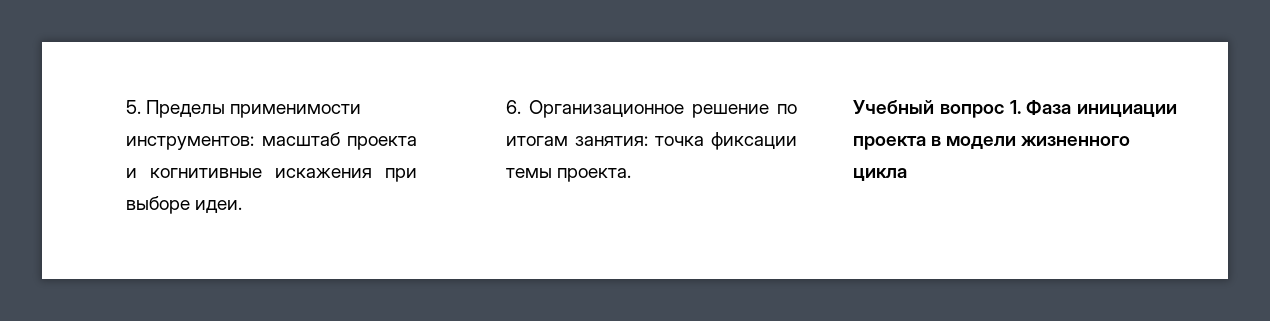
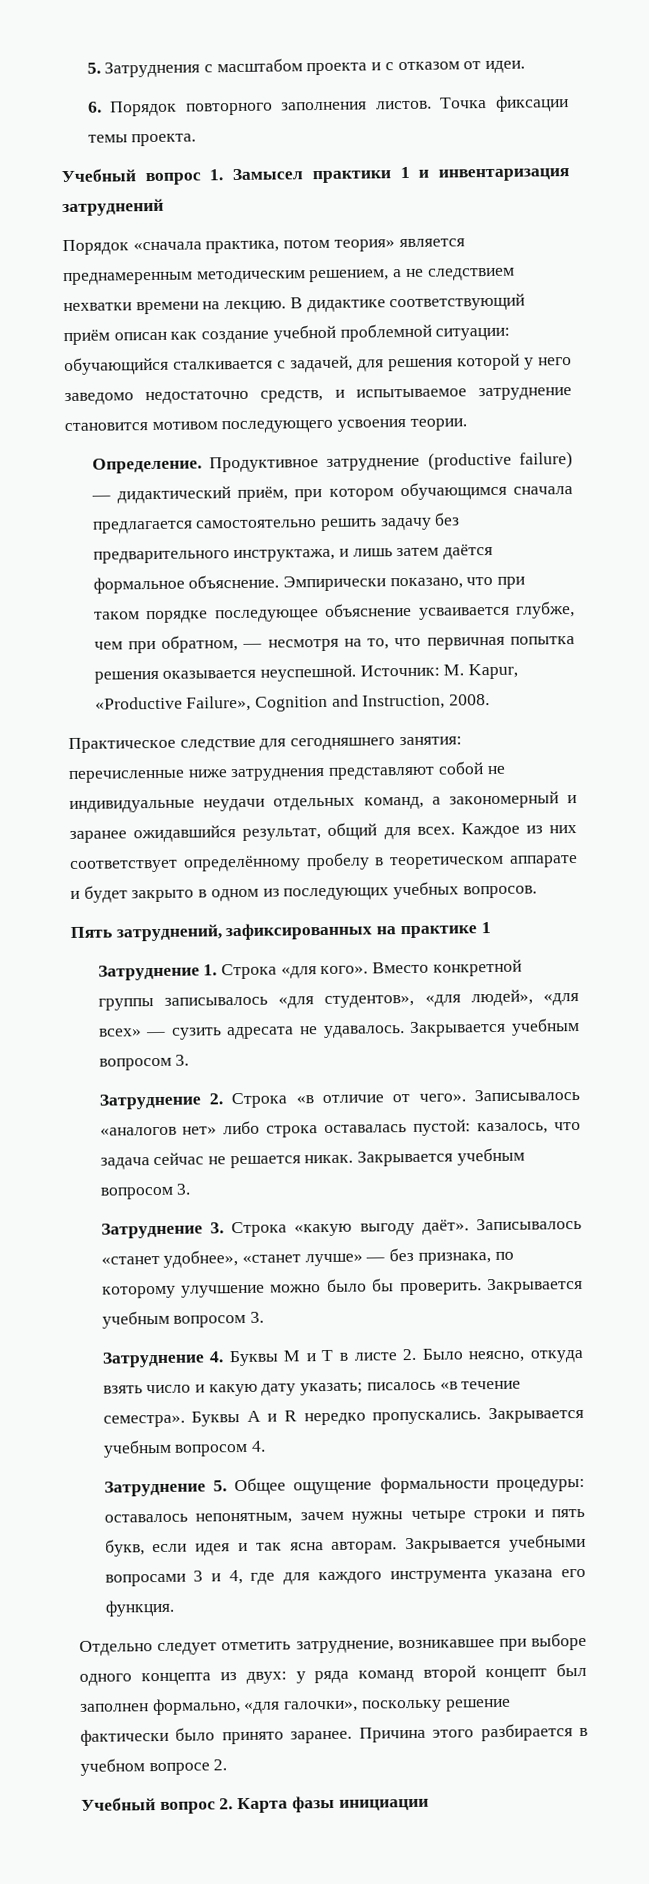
- 5. Пределы применимости инструментов: масштаб проекта и когнитивные искажения при выборе идеи.
- 6. Организационное решение по итогам занятия: точка фиксации темы проекта.
+ 5. Затруднения с масштабом проекта и с отказом от идеи.
+ 6. Порядок повторного заполнения листов. Точка фиксации темы проекта.
- Учебный вопрос 1. Фаза инициации проекта в модели жизненного цикла
+ Учебный вопрос 1. Замысел практики 1 и инвентаризация затруднений
+ Порядок «сначала практика, потом теория» является преднамеренным методическим решением, а не следствием нехватки времени на лекцию. В дидактике соответствующий приём описан как создание учебной проблемной ситуации: обучающийся сталкивается с задачей, для решения которой у него заведомо недостаточно средств, и испытываемое затруднение становится мотивом последующего усвоения теории.
+ Определение. Продуктивное затруднение (productive failure) — дидактический приём, при котором обучающимся сначала предлагается самостоятельно решить задачу без предварительного инструктажа, и лишь затем даётся формальное объяснение. Эмпирически показано, что при таком порядке последующее объяснение усваивается глубже, чем при обратном, — несмотря на то, что первичная попытка решения оказывается неуспешной. Источник: M. Kapur, «Productive Failure», Cognition and Instruction, 2008.
+ Практическое следствие для сегодняшнего занятия: перечисленные ниже затруднения представляют собой не индивидуальные неудачи отдельных команд, а закономерный и заранее ожидавшийся результат, общий для всех. Каждое из них соответствует определённому пробелу в теоретическом аппарате и будет закрыто в одном из последующих учебных вопросов.
+ Пять затруднений, зафиксированных на практике 1
+ Затруднение 1. Строка «для кого». Вместо конкретной группы записывалось «для студентов», «для людей», «для всех» — сузить адресата не удавалось. Закрывается учебным вопросом 3.
+ Затруднение 2. Строка «в отличие от чего». Записывалось «аналогов нет» либо строка оставалась пустой: казалось, что задача сейчас не решается никак. Закрывается учебным вопросом 3.
+ Затруднение 3. Строка «какую выгоду даёт». Записывалось «станет удобнее», «станет лучше» — без признака, по которому улучшение можно было бы проверить. Закрывается учебным вопросом 3.
+ Затруднение 4. Буквы M и T в листе 2. Было неясно, откуда взять число и какую дату указать; писалось «в течение семестра». Буквы A и R нередко пропускались. Закрывается учебным вопросом 4.
+ Затруднение 5. Общее ощущение формальности процедуры: оставалось непонятным, зачем нужны четыре строки и пять букв, если идея и так ясна авторам. Закрывается учебными вопросами 3 и 4, где для каждого инструмента указана его функция.
+ Отдельно следует отметить затруднение, возникавшее при выборе одного концепта из двух: у ряда команд второй концепт был заполнен формально, «для галочки», поскольку решение фактически было принято заранее. Причина этого разбирается в учебном вопросе 2.
+ Учебный вопрос 2. Карта фазы инициации

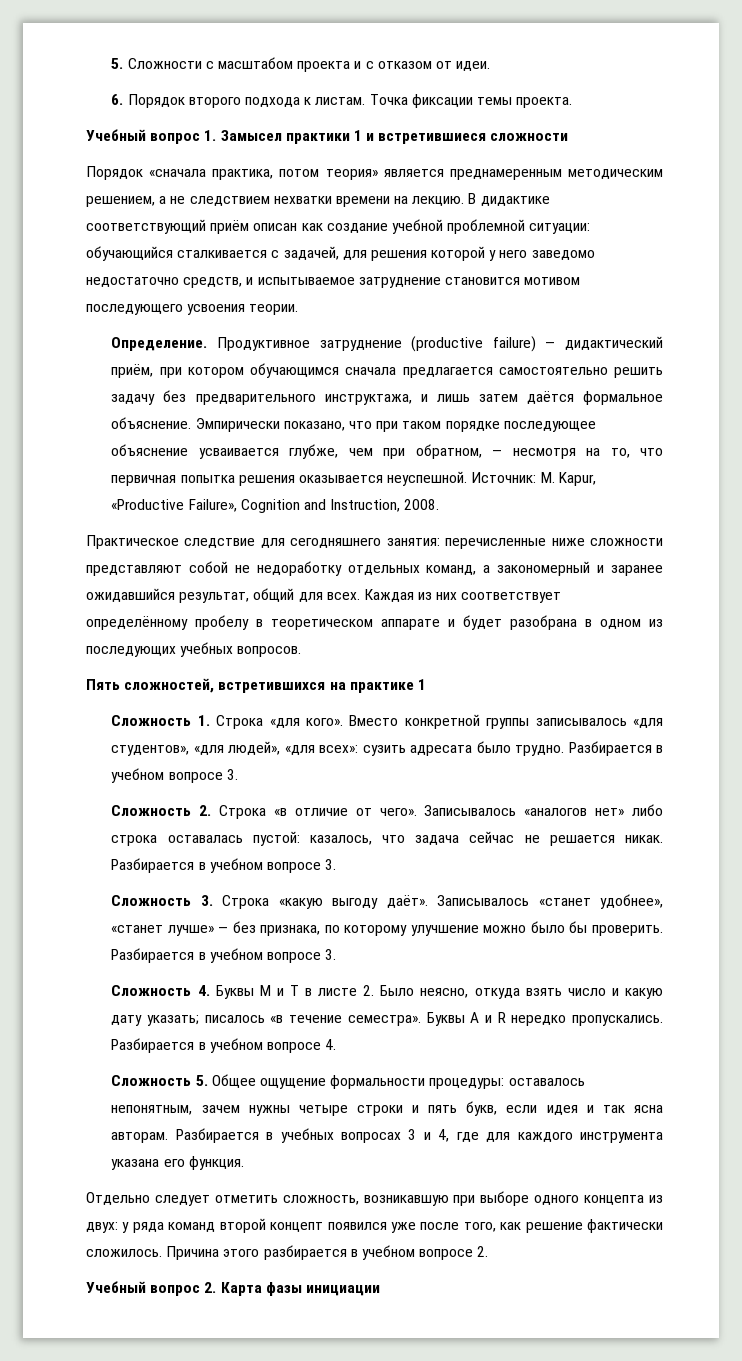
- 5. Затруднения с масштабом проекта и с отказом от идеи.
+ 5. Сложности с масштабом проекта и с отказом от идеи.
- 6. Порядок повторного заполнения листов.
+ 6. Порядок второго подхода к листам.
- Учебный вопрос 1. Замысел практики 1 и инвентаризация затруднений
+ Учебный вопрос 1. Замысел практики 1 и встретившиеся сложности
- Практическое следствие для сегодняшнего занятия: перечисленные ниже затруднения представляют собой не индивидуальные неудачи отдельных команд, а закономерный и заранее ожидавшийся результат, общий для всех.
+ Практическое следствие для сегодняшнего занятия: перечисленные ниже сложности представляют собой не недоработку отдельных команд, а закономерный и заранее ожидавшийся результат, общий для всех.
- Каждое из них соответствует определённому пробелу в теоретическом аппарате и будет закрыто в одном из последующих учебных вопросов.
+ Каждая из них соответствует определённому пробелу в теоретическом аппарате и будет разобрана в одном из последующих учебных вопросов.
- Пять затруднений, зафиксированных на практике 1
+ Пять сложностей, встретившихся на практике 1
- Затруднение 1. Строка «для кого».
+ Сложность 1. Строка «для кого».
- Вместо конкретной группы записывалось «для студентов», «для людей», «для всех» — сузить адресата не удавалось. Закрывается учебным вопросом 3.
- Затруднение 2. Строка «в отличие от чего».
+ Вместо конкретной группы записывалось «для студентов», «для людей», «для всех»: сузить адресата было трудно. Разбирается в учебном вопросе 3.
+ Сложность 2. Строка «в отличие от чего».
- Записывалось «аналогов нет» либо строка оставалась пустой: казалось, что задача сейчас не решается никак. Закрывается учебным вопросом 3.
- Затруднение 3. Строка «какую выгоду даёт».
+ Записывалось «аналогов нет» либо строка оставалась пустой: казалось, что задача сейчас не решается никак. Разбирается в учебном вопросе 3.
+ Сложность 3. Строка «какую выгоду даёт».
- Записывалось «станет удобнее», «станет лучше» — без признака, по которому улучшение можно было бы проверить. Закрывается учебным вопросом 3.
- Затруднение 4. Буквы M и T в листе 2. Было неясно, откуда взять число и какую дату указать; писалось «в течение семестра».
+ Записывалось «станет удобнее», «станет лучше» — без признака, по которому улучшение можно было бы проверить. Разбирается в учебном вопросе 3.
+ Сложность 4. Буквы M и T в листе 2. Было неясно, откуда взять число и какую дату указать; писалось «в течение семестра».
- Закрывается учебным вопросом 4.
+ Разбирается в учебном вопросе 4.
- Затруднение 5. Общее ощущение формальности процедуры: оставалось непонятным, зачем нужны четыре строки и пять букв, если идея и так ясна авторам.
+ Сложность 5. Общее ощущение формальности процедуры: оставалось непонятным, зачем нужны четыре строки и пять букв, если идея и так ясна авторам.
- Закрывается учебными вопросами 3 и 4, где для каждого инструмента указана его функция.
+ Разбирается в учебных вопросах 3 и 4, где для каждого инструмента указана его функция.
- Отдельно следует отметить затруднение, возникавшее при выборе одного концепта из двух: у ряда команд второй концепт был заполнен формально, «для галочки», поскольку решение фактически было принято заранее.
+ Отдельно следует отметить сложность, возникавшую при выборе одного концепта из двух: у ряда команд второй концепт появился уже после того, как решение фактически сложилось.

